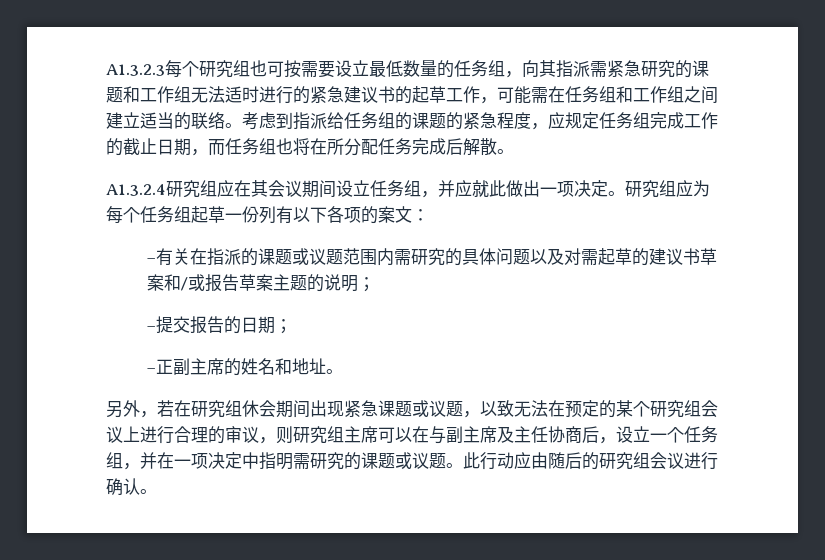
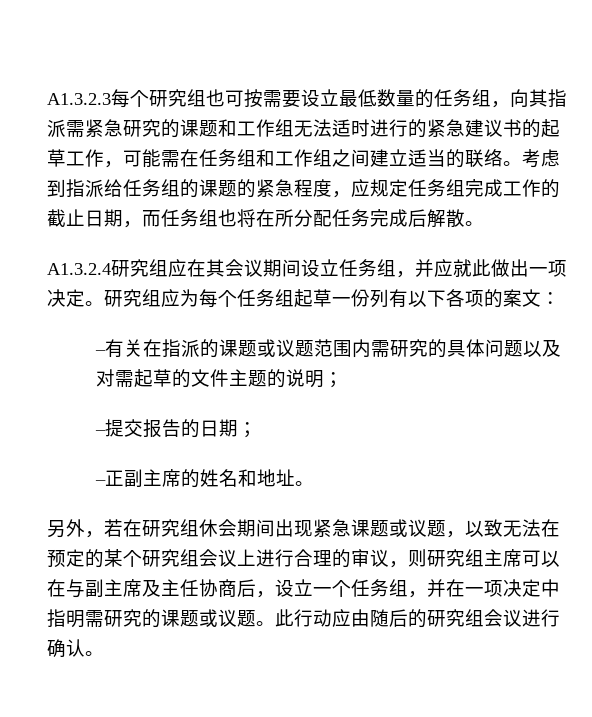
- –有关在指派的课题或议题范围内需研究的具体问题以及对需起草的建议书草案和/或报告草案主题的说明；
+ –有关在指派的课题或议题范围内需研究的具体问题以及对需起草的文件主题的说明；

